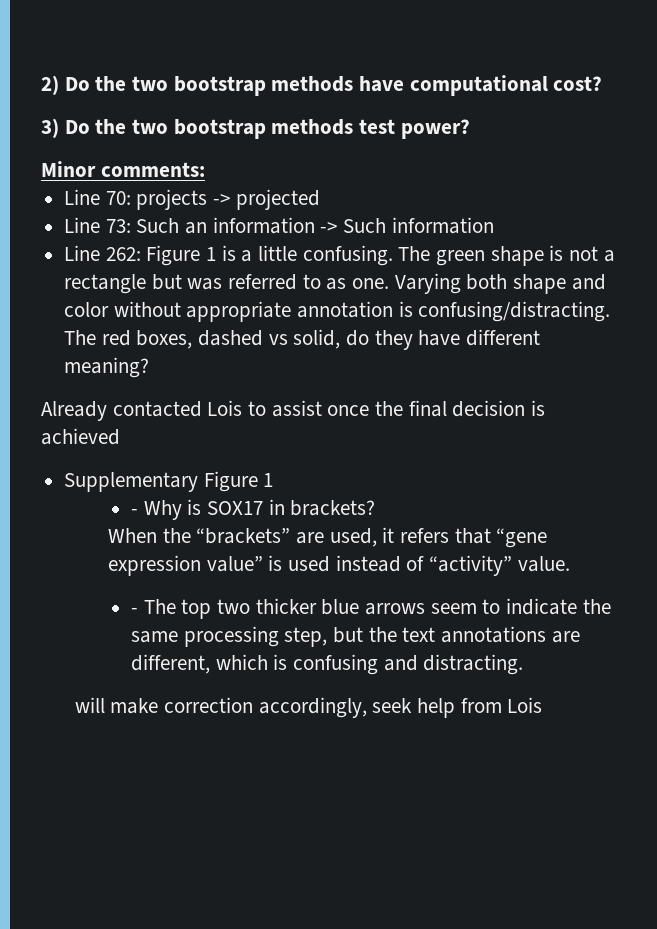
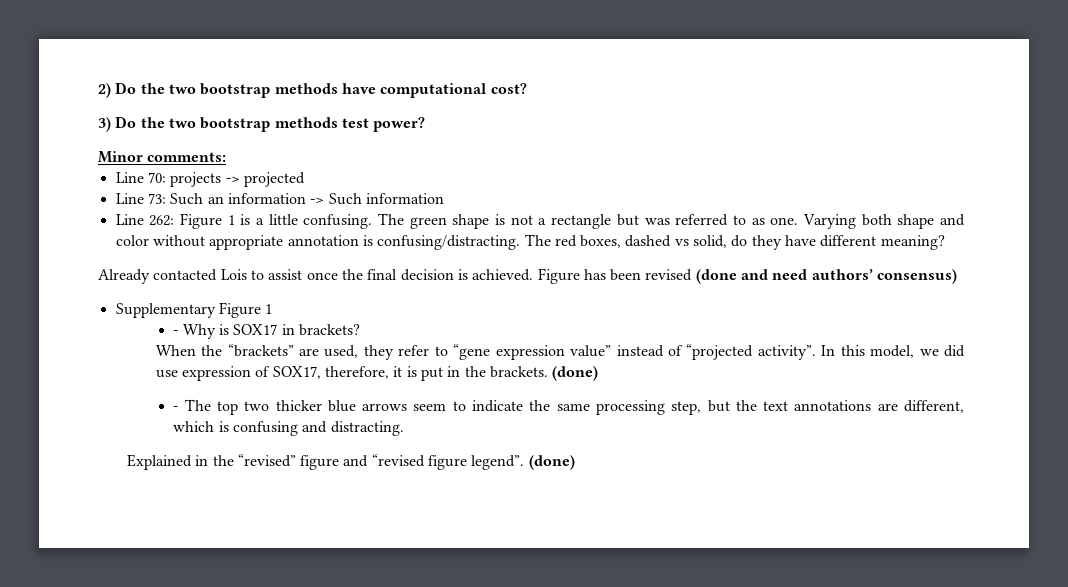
- Already contacted Lois to assist once the final decision is achieved
+ Already contacted Lois to assist once the final decision is achieved. Figure has been revised (done and need authors’ consensus)
- When the “brackets” are used, it refers that “gene expression value” is used instead of “activity” value.
+ When the “brackets” are used, they refer to “gene expression value” instead of “projected activity”. In this model, we did use expression of SOX17, therefore, it is put in the brackets. (done)
- will make correction accordingly, seek help from Lois
+ Explained in the “revised” figure and “revised figure legend”. (done)

